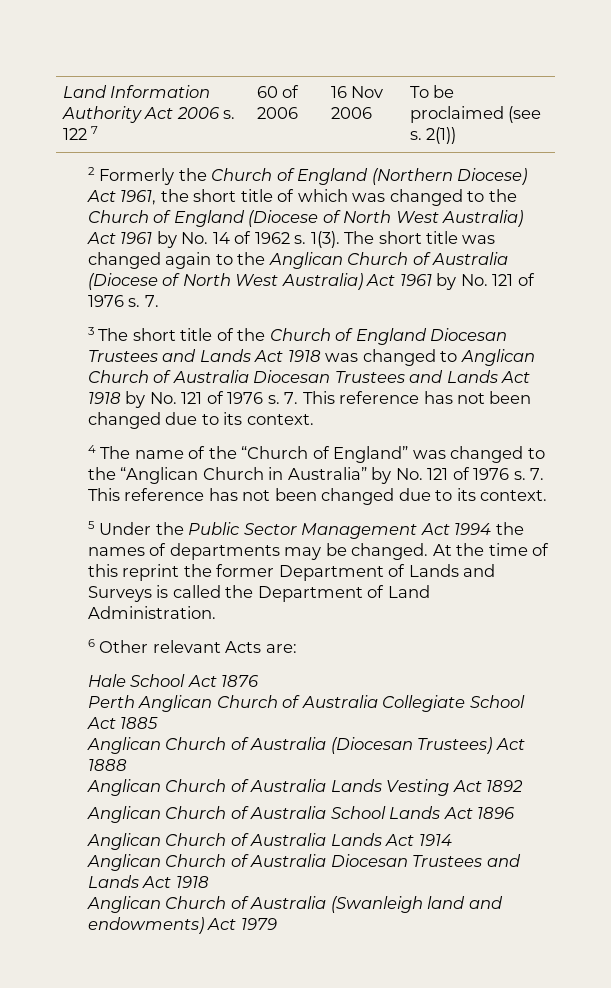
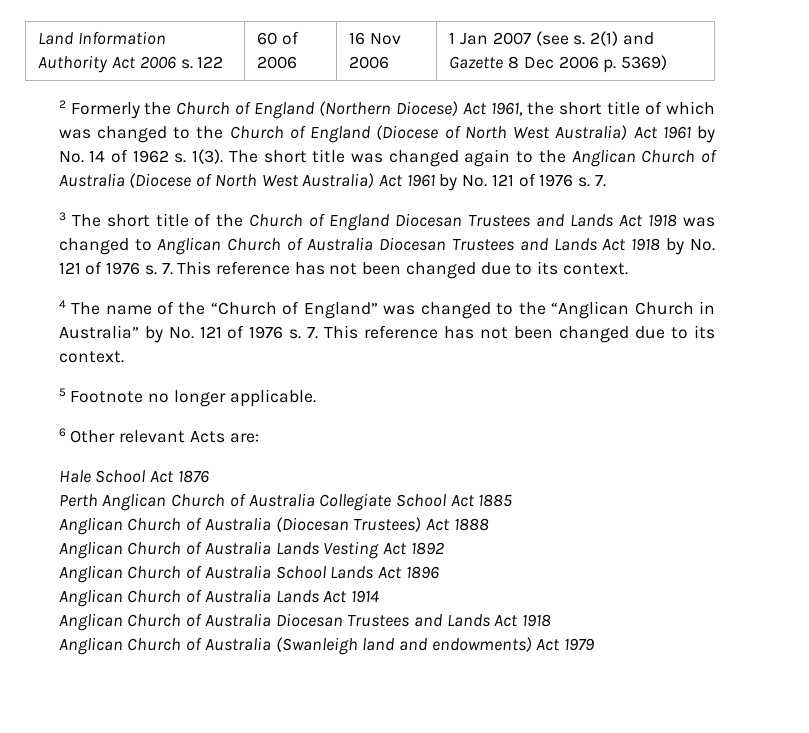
- Land Information Authority Act 2006 s. 122 7 | 60 of 2006 | 16 Nov 2006 | To be proclaimed (see s. 2(1))
+ Land Information Authority Act 2006 s. 122 | 60 of 2006 | 16 Nov 2006 | 1 Jan 2007 (see s. 2(1) and Gazette 8 Dec 2006 p. 5369)
- 5 Under the Public Sector Management Act 1994 the names of departments may be changed. At the time of this reprint the former Department of Lands and Surveys is called the Department of Land Administration.
+ 5 Footnote no longer applicable.

